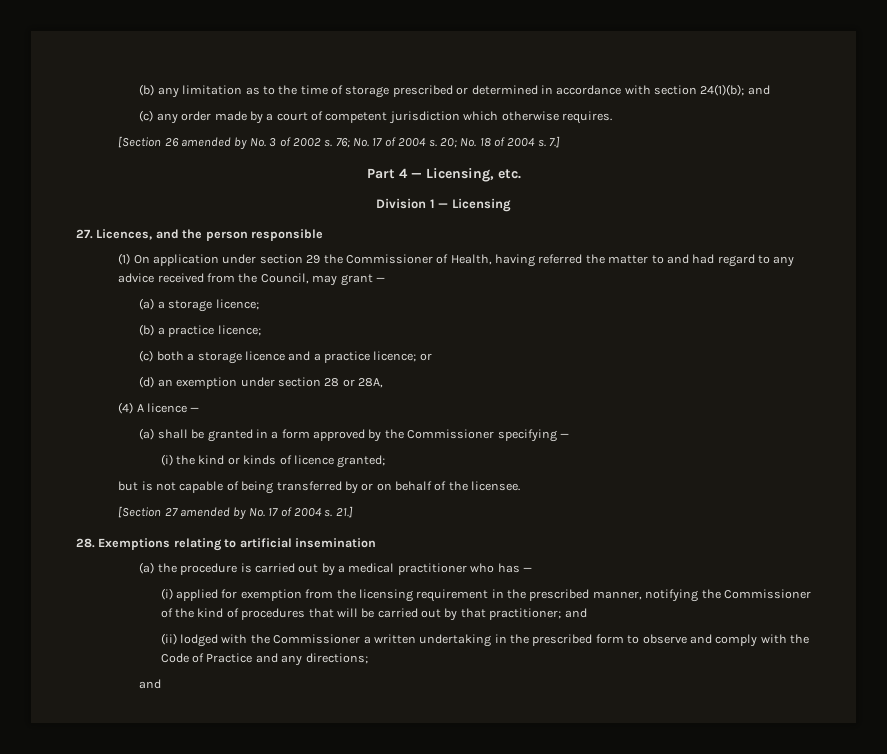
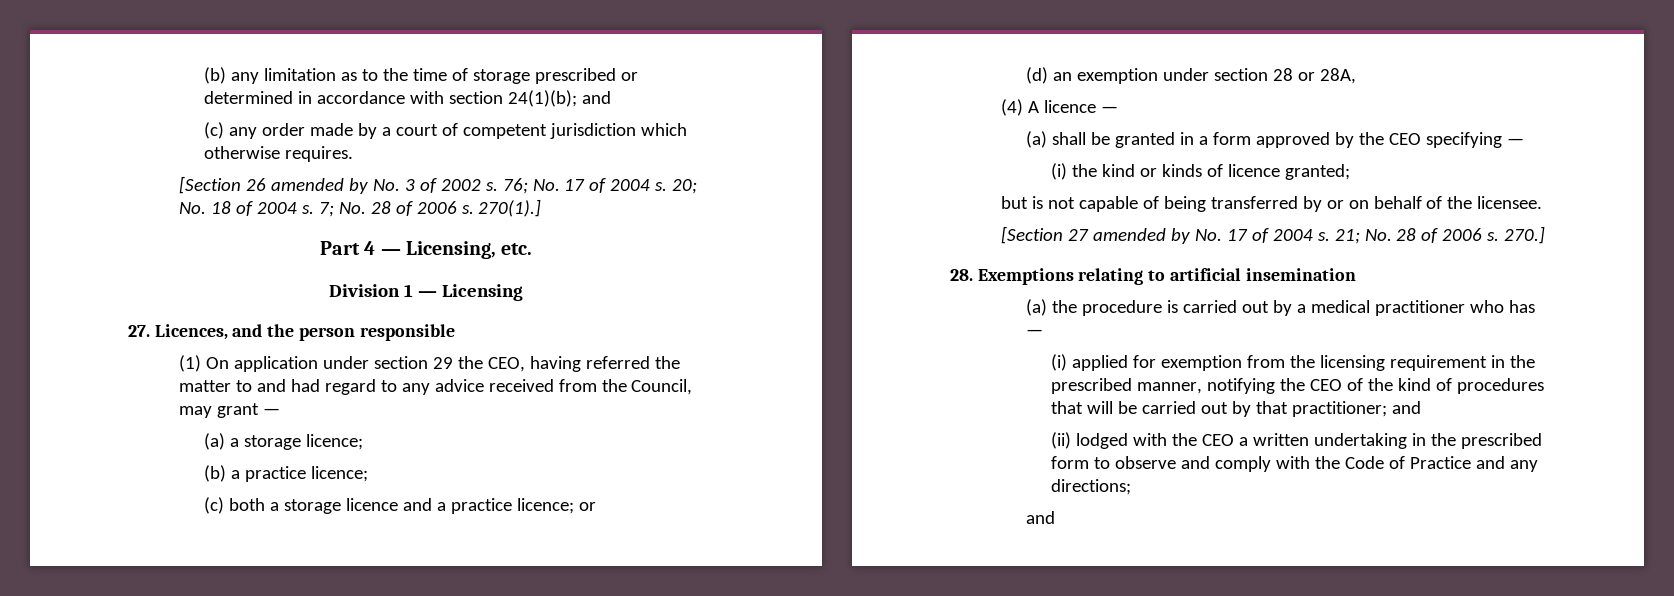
- 7.]
+ 7; No. 28 of 2006 s. 270(1).]
- (1) On application under section 29 the Commissioner of Health, having referred the matter to and had regard to any advice received from the Council, may grant —
+ (1) On application under section 29 the CEO, having referred the matter to and had regard to any advice received from the Council, may grant —
- (a) shall be granted in a form approved by the Commissioner specifying —
+ (a) shall be granted in a form approved by the CEO specifying —
- 21.]
+ 21; No. 28 of 2006 s. 270.]
- (i) applied for exemption from the licensing requirement in the prescribed manner, notifying the Commissioner of the kind of procedures that will be carried out by that practitioner; and
+ (i) applied for exemption from the licensing requirement in the prescribed manner, notifying the CEO of the kind of procedures that will be carried out by that practitioner; and
- (ii) lodged with the Commissioner a written undertaking in the prescribed form to observe and comply with the Code of Practice and any directions;
+ (ii) lodged with the CEO a written undertaking in the prescribed form to observe and comply with the Code of Practice and any directions;

